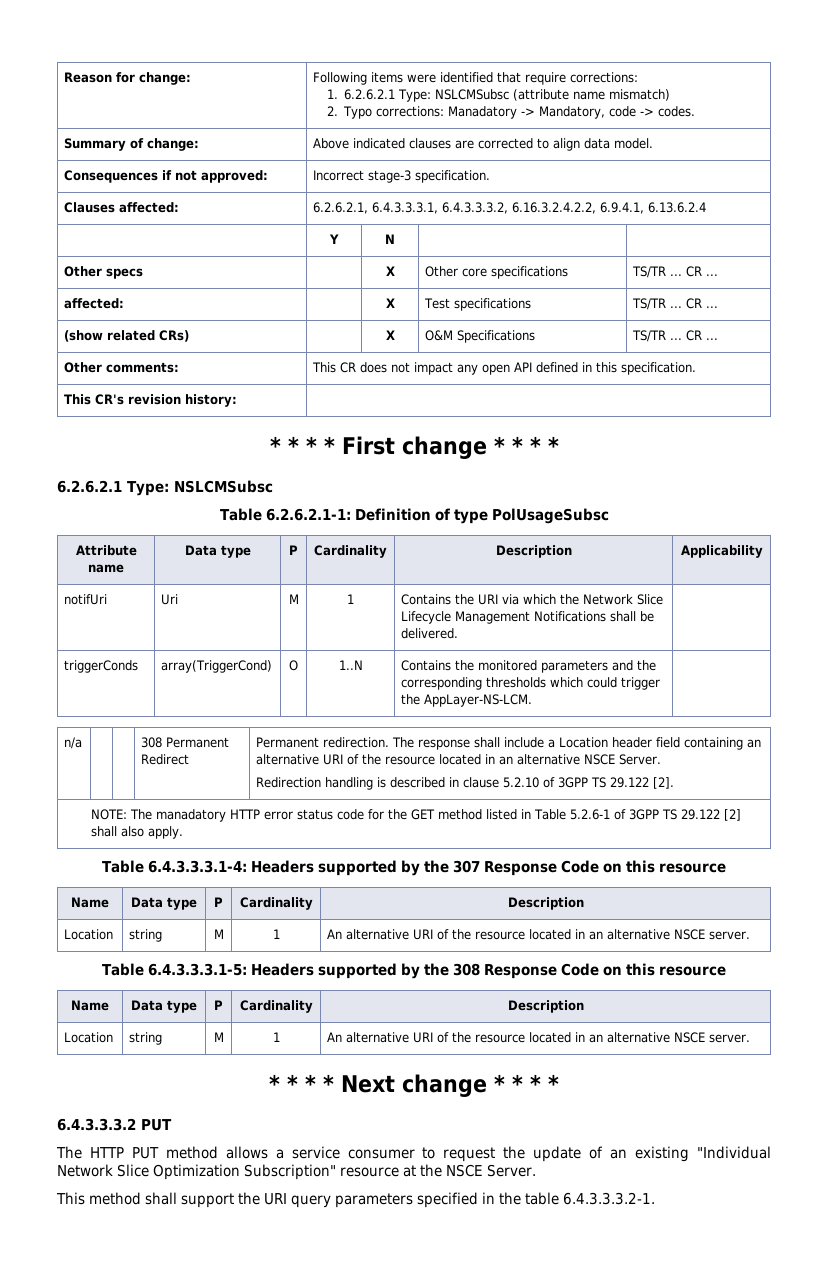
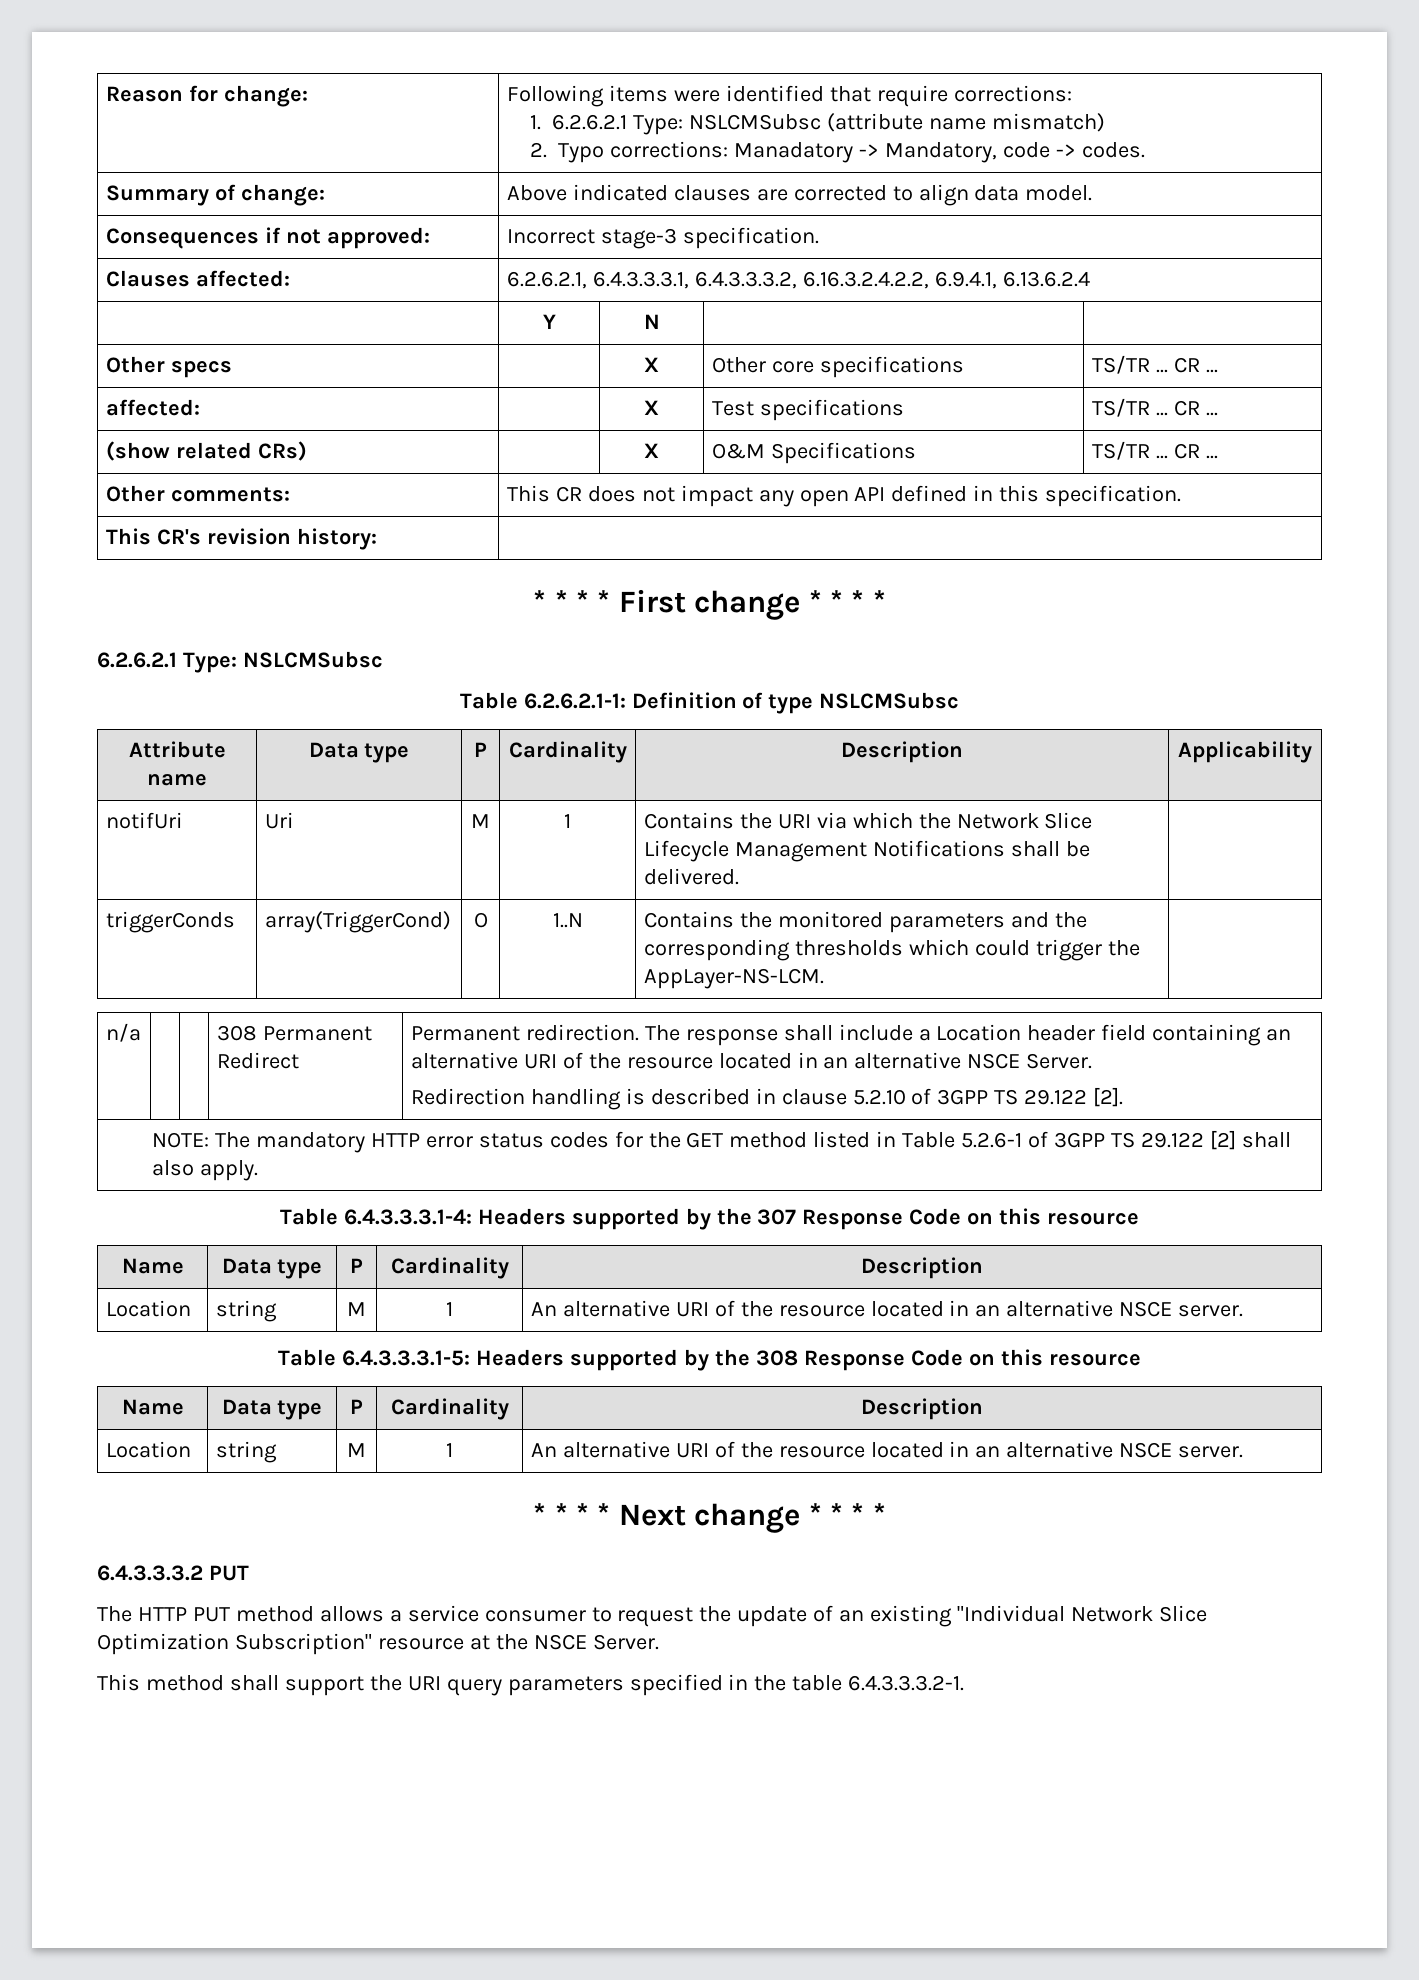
- Table 6.2.6.2.1-1: Definition of type PolUsageSubsc
+ Table 6.2.6.2.1-1: Definition of type NSLCMSubsc
- NOTE: The manadatory HTTP error status code for the GET method listed in Table 5.2.6-1 of 3GPP TS 29.122 [2] shall also apply.
+ NOTE: The mandatory HTTP error status codes for the GET method listed in Table 5.2.6-1 of 3GPP TS 29.122 [2] shall also apply.

